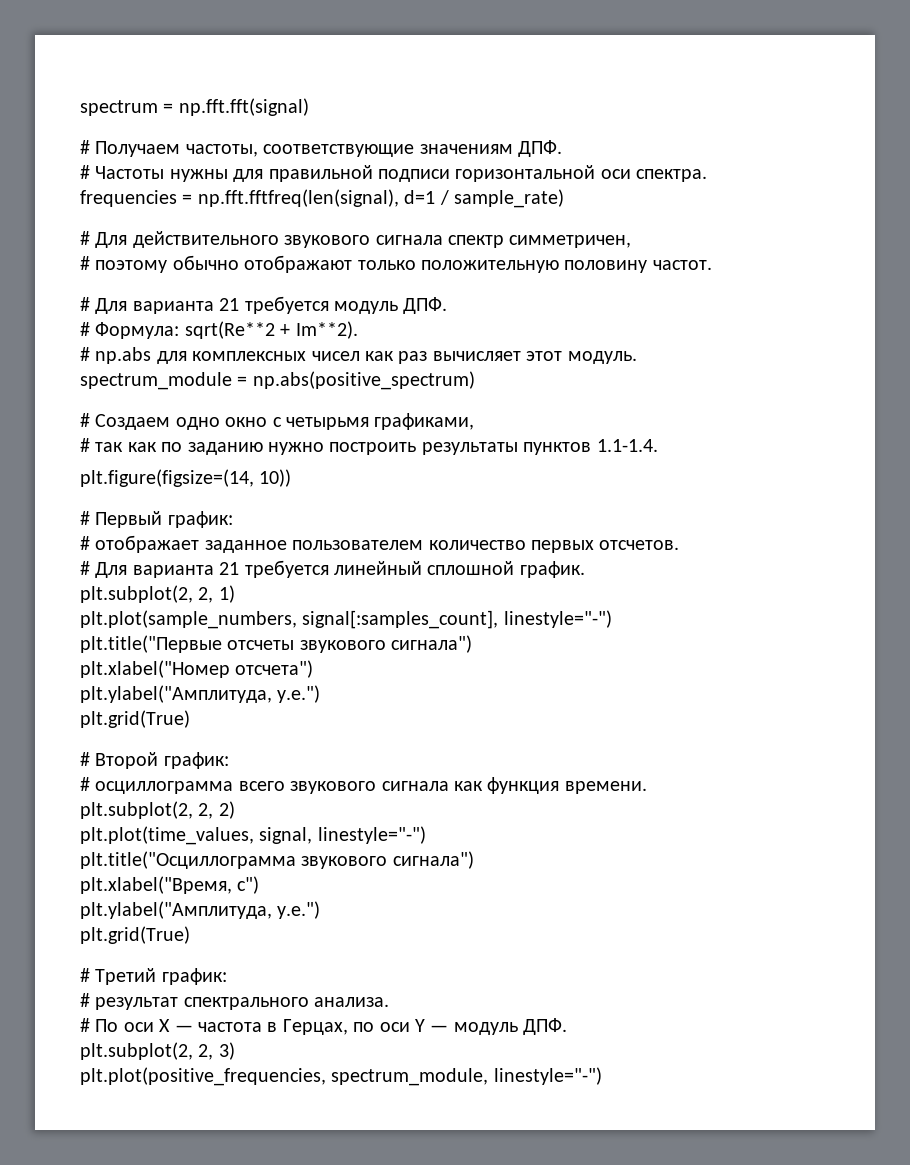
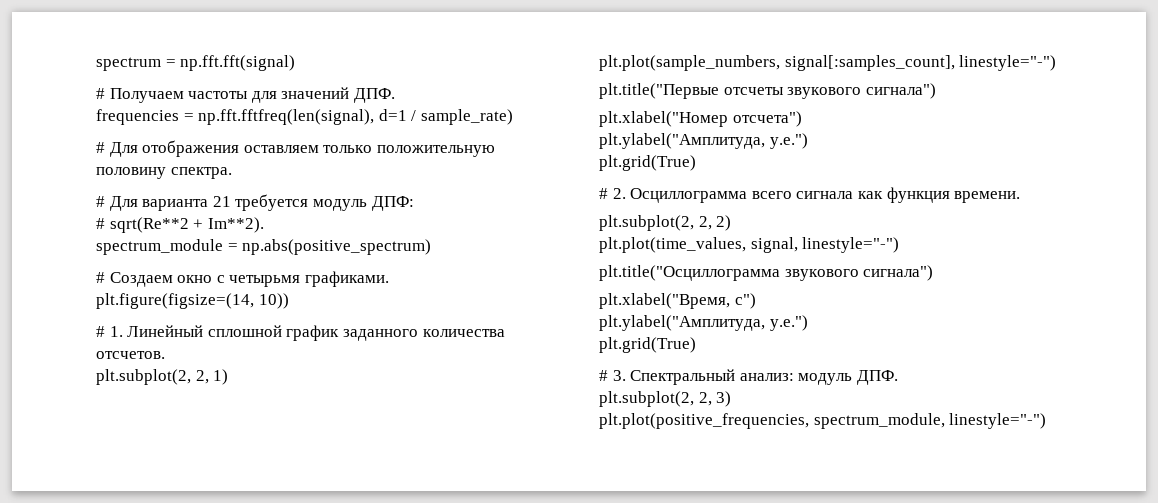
- # Получаем частоты, соответствующие значениям ДПФ.
- # Частоты нужны для правильной подписи горизонтальной оси спектра.
+ # Получаем частоты для значений ДПФ.
- # Для действительного звукового сигнала спектр симметричен,
- # поэтому обычно отображают только положительную половину частот.
+ # Для отображения оставляем только положительную половину спектра.
- # Для варианта 21 требуется модуль ДПФ.
- # Формула: sqrt(Re**2 + Im**2).
+ # Для варианта 21 требуется модуль ДПФ:
+ # sqrt(Re**2 + Im**2).
- # np.abs для комплексных чисел как раз вычисляет этот модуль.
- # Создаем одно окно с четырьмя графиками,
- # так как по заданию нужно построить результаты пунктов 1.1-1.4.
+ # Создаем окно с четырьмя графиками.
  plt.figure(figsize=(14, 10))
- # Первый график:
- # отображает заданное пользователем количество первых отсчетов.
- # Для варианта 21 требуется линейный сплошной график.
+ # 1. Линейный сплошной график заданного количества отсчетов.
- # Второй график:
- # осциллограмма всего звукового сигнала как функция времени.
+ # 2. Осциллограмма всего сигнала как функция времени.
- # Третий график:
- # результат спектрального анализа.
- # По оси X — частота в Герцах, по оси Y — модуль ДПФ.
+ # 3. Спектральный анализ: модуль ДПФ.

